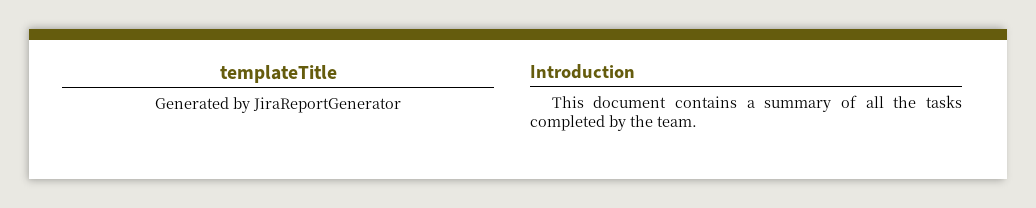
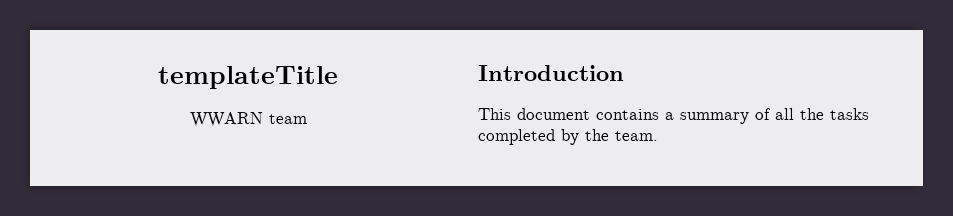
- Generated by JiraReportGenerator
+ WWARN team

